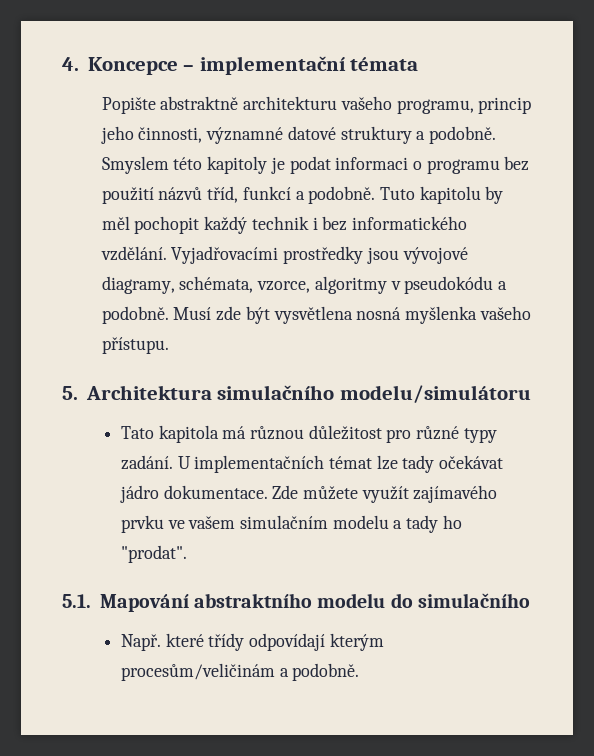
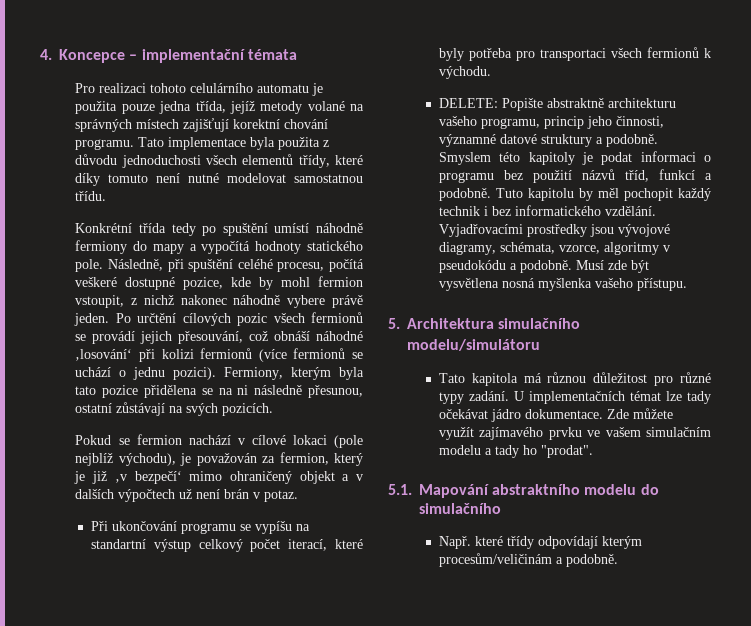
- Popište abstraktně architekturu vašeho programu, princip jeho činnosti, významné datové struktury a podobně.
+ Pro realizaci tohoto celulárního automatu je použita pouze jedna třída, jejíž metody volané na správných místech zajišťují korektní chování programu. Tato implementace byla použita z důvodu jednoduchosti všech elementů třídy, které díky tomuto není nutné modelovat samostatnou třídu.
+ Konkrétní třída tedy po spuštění umístí náhodně fermiony do mapy a vypočítá hodnoty statického pole. Následně, při spuštění celéhé procesu, počítá veškeré dostupné pozice, kde by mohl fermion vstoupit, z nichž nakonec náhodně vybere právě jeden. Po určtění cílových pozic všech fermionů se provádí jejich přesouvání, což obnáší náhodné ‚losování‘ při kolizi fermionů (více fermionů se uchází o jednu pozici). Fermiony, kterým byla tato pozice přidělena se na ni následně přesunou, ostatní zůstávají na svých pozicích.
+ Pokud se fermion nachází v cílové lokaci (pole nejblíž východu), je považován za fermion, který je již ‚v bezpečí‘ mimo ohraničený objekt a v dalších výpočtech už není brán v potaz.
+ Při ukončování programu se vypíšu na standartní výstup celkový počet iterací, které byly potřeba pro transportaci všech fermionů k východu.
+ DELETE: Popište abstraktně architekturu vašeho programu, princip jeho činnosti, významné datové struktury a podobně.

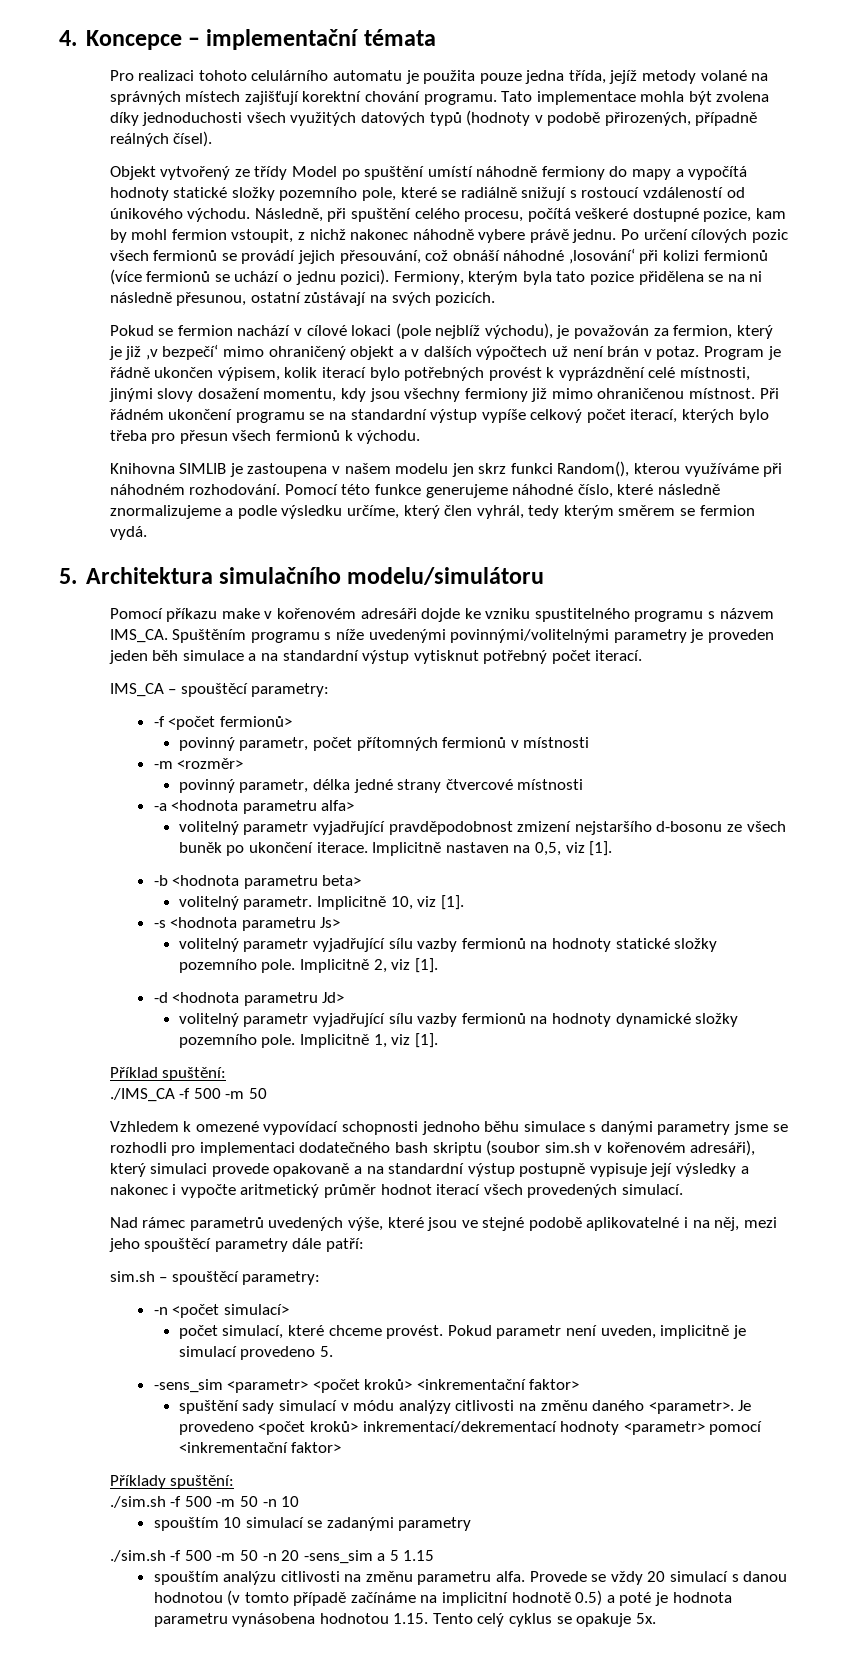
- Tato implementace byla použita z důvodu jednoduchosti všech elementů třídy, které díky tomuto není nutné modelovat samostatnou třídu.
- Konkrétní třída tedy po spuštění umístí náhodně fermiony do mapy a vypočítá hodnoty statického pole.
+ Tato implementace mohla být zvolena díky jednoduchosti všech využitých datových typů (hodnoty v podobě přirozených, případně reálných čísel).
+ Objekt vytvořený ze třídy Model po spuštění umístí náhodně fermiony do mapy a vypočítá hodnoty statické složky pozemního pole, které se radiálně snižují s rostoucí vzdáleností od únikového východu.
- Následně, při spuštění celéhé procesu, počítá veškeré dostupné pozice, kde by mohl fermion vstoupit, z nichž nakonec náhodně vybere právě jeden. Po určtění cílových pozic všech fermionů se provádí jejich přesouvání, což obnáší náhodné ‚losování‘ při kolizi fermionů (více fermionů se uchází o jednu pozici).
+ Následně, při spuštění celého procesu, počítá veškeré dostupné pozice, kam by mohl fermion vstoupit, z nichž nakonec náhodně vybere právě jednu. Po určení cílových pozic všech fermionů se provádí jejich přesouvání, což obnáší náhodné ‚losování‘ při kolizi fermionů (více fermionů se uchází o jednu pozici).
- Pokud se fermion nachází v cílové lokaci (pole nejblíž východu), je považován za fermion, který je již ‚v bezpečí‘ mimo ohraničený objekt a v dalších výpočtech už není brán v potaz.
- Při ukončování programu se vypíšu na standartní výstup celkový počet iterací, které byly potřeba pro transportaci všech fermionů k východu.
- DELETE: Popište abstraktně architekturu vašeho programu, princip jeho činnosti, významné datové struktury a podobně. Smyslem této kapitoly je podat informaci o programu bez použití názvů tříd, funkcí a podobně. Tuto kapitolu by měl pochopit každý technik i bez informatického vzdělání. Vyjadřovacími prostředky jsou vývojové diagramy, schémata, vzorce, algoritmy v pseudokódu a podobně. Musí zde být vysvětlena nosná myšlenka vašeho přístupu.
+ Pokud se fermion nachází v cílové lokaci (pole nejblíž východu), je považován za fermion, který je již ‚v bezpečí‘ mimo ohraničený objekt a v dalších výpočtech už není brán v potaz. Program je řádně ukončen výpisem, kolik iterací bylo potřebných provést k vyprázdnění celé místnosti, jinými slovy dosažení momentu, kdy jsou všechny fermiony již mimo ohraničenou místnost. Při řádném ukončení programu se na standardní výstup vypíše celkový počet iterací, kterých bylo třeba pro přesun všech fermionů k východu.
+ Knihovna SIMLIB je zastoupena v našem modelu jen skrz funkci Random(), kterou využíváme při náhodném rozhodování. Pomocí této funkce generujeme náhodné číslo, které následně znormalizujeme a podle výsledku určíme, který člen vyhrál, tedy kterým směrem se fermion vydá.
  5. Architektura simulačního modelu/simulátoru
- Tato kapitola má různou důležitost pro různé typy zadání. U implementačních témat lze tady očekávat jádro dokumentace. Zde můžete využít zajímavého prvku ve vašem simulačním modelu a tady ho "prodat".
- 5.1. Mapování abstraktního modelu do simulačního
- Např. které třídy odpovídají kterým procesům/veličinám a podobně.
+ Pomocí příkazu make v kořenovém adresáři dojde ke vzniku spustitelného programu s názvem IMS_CA. Spuštěním programu s níže uvedenými povinnými/volitelnými parametry je proveden jeden běh simulace a na standardní výstup vytisknut potřebný počet iterací.
+ IMS_CA – spouštěcí parametry:
+ -f <počet fermionů>
+ povinný parametr, počet přítomných fermionů v místnosti
+ -m <rozměr>
+ povinný parametr, délka jedné strany čtvercové místnosti
+ -a <hodnota parametru alfa>
+ volitelný parametr vyjadřující pravděpodobnost zmizení nejstaršího d-bosonu ze všech buněk po ukončení iterace. Implicitně nastaven na 0,5, viz [1].
+ -b <hodnota parametru beta>
+ volitelný parametr. Implicitně 10, viz [1].
+ -s <hodnota parametru Js>
+ volitelný parametr vyjadřující sílu vazby fermionů na hodnoty statické složky pozemního pole. Implicitně 2, viz [1].
+ -d <hodnota parametru Jd>
+ volitelný parametr vyjadřující sílu vazby fermionů na hodnoty dynamické složky pozemního pole. Implicitně 1, viz [1].
+ Příklad spuštění:
+ ./IMS_CA -f 500 -m 50
+ Vzhledem k omezené vypovídací schopnosti jednoho běhu simulace s danými parametry jsme se rozhodli pro implementaci dodatečného bash skriptu (soubor sim.sh v kořenovém adresáři), který simulaci provede opakovaně a na standardní výstup postupně vypisuje její výsledky a nakonec i vypočte aritmetický průměr hodnot iterací všech provedených simulací.
+ Nad rámec parametrů uvedených výše, které jsou ve stejné podobě aplikovatelné i na něj, mezi jeho spouštěcí parametry dále patří:
+ sim.sh – spouštěcí parametry:
+ -n <počet simulací>
+ počet simulací, které chceme provést. Pokud parametr není uveden, implicitně je simulací provedeno 5.
+ -sens_sim <parametr> <počet kroků> <inkrementační faktor>
+ spuštění sady simulací v módu analýzy citlivosti na změnu daného <parametr>. Je provedeno <počet kroků> inkrementací/dekrementací hodnoty <parametr> pomocí <inkrementační faktor>
+ Příklady spuštění:
+ ./sim.sh -f 500 -m 50 -n 10
+ spouštím 10 simulací se zadanými parametry
+ ./sim.sh -f 500 -m 50 -n 20 -sens_sim a 5 1.15
+ spouštím analýzu citlivosti na změnu parametru alfa. Provede se vždy 20 simulací s danou hodnotou (v tomto případě začínáme na implicitní hodnotě 0.5) a poté je hodnota parametru vynásobena hodnotou 1.15. Tento celý cyklus se opakuje 5x.

